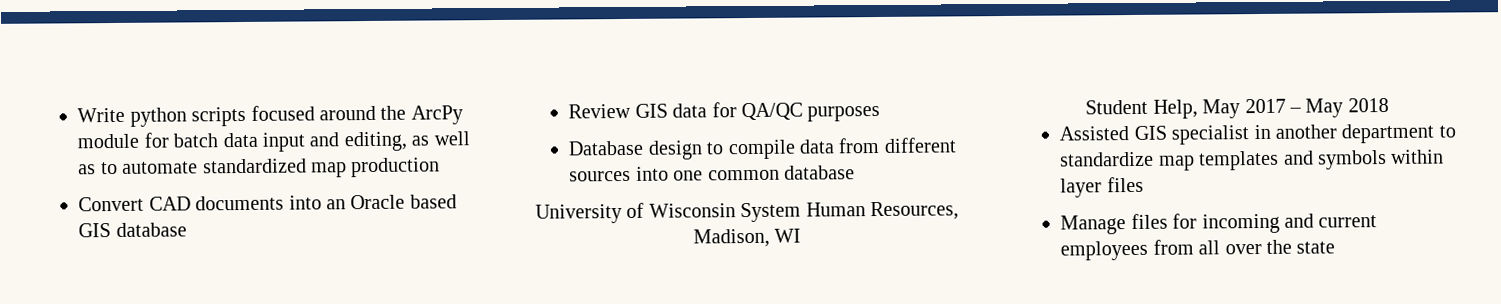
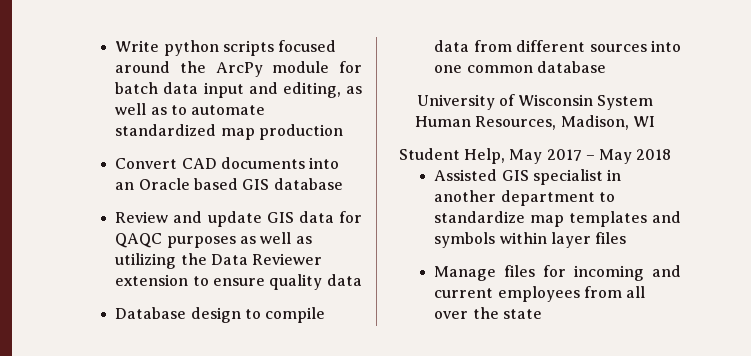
- Review GIS data for QA/QC purposes
+ Review and update GIS data for QAQC purposes as well as utilizing the Data Reviewer extension to ensure quality data

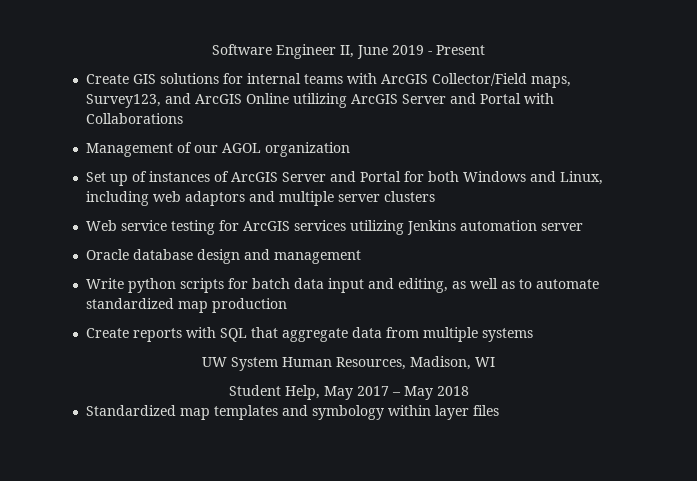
- Write python scripts focused around the ArcPy module for batch data input and editing, as well as to automate standardized map production
+ Software Engineer II, June 2019 - Present
+ Create GIS solutions for internal teams with ArcGIS Collector/Field maps, Survey123, and ArcGIS Online utilizing ArcGIS Server and Portal with Collaborations
+ Management of our AGOL organization
+ Set up of instances of ArcGIS Server and Portal for both Windows and Linux, including web adaptors and multiple server clusters
+ Web service testing for ArcGIS services utilizing Jenkins automation server
+ Oracle database design and management
+ Write python scripts for batch data input and editing, as well as to automate standardized map production
- Convert CAD documents into an Oracle based GIS database
- Review and update GIS data for QAQC purposes as well as utilizing the Data Reviewer extension to ensure quality data
- Database design to compile data from different sources into one common database
- University of Wisconsin System Human Resources, Madison, WI
+ Create reports with SQL that aggregate data from multiple systems
+ UW System Human Resources, Madison, WI
- Assisted GIS specialist in another department to standardize map templates and symbols within layer files
+ Standardized map templates and symbology within layer files
- Manage files for incoming and current employees from all over the state

